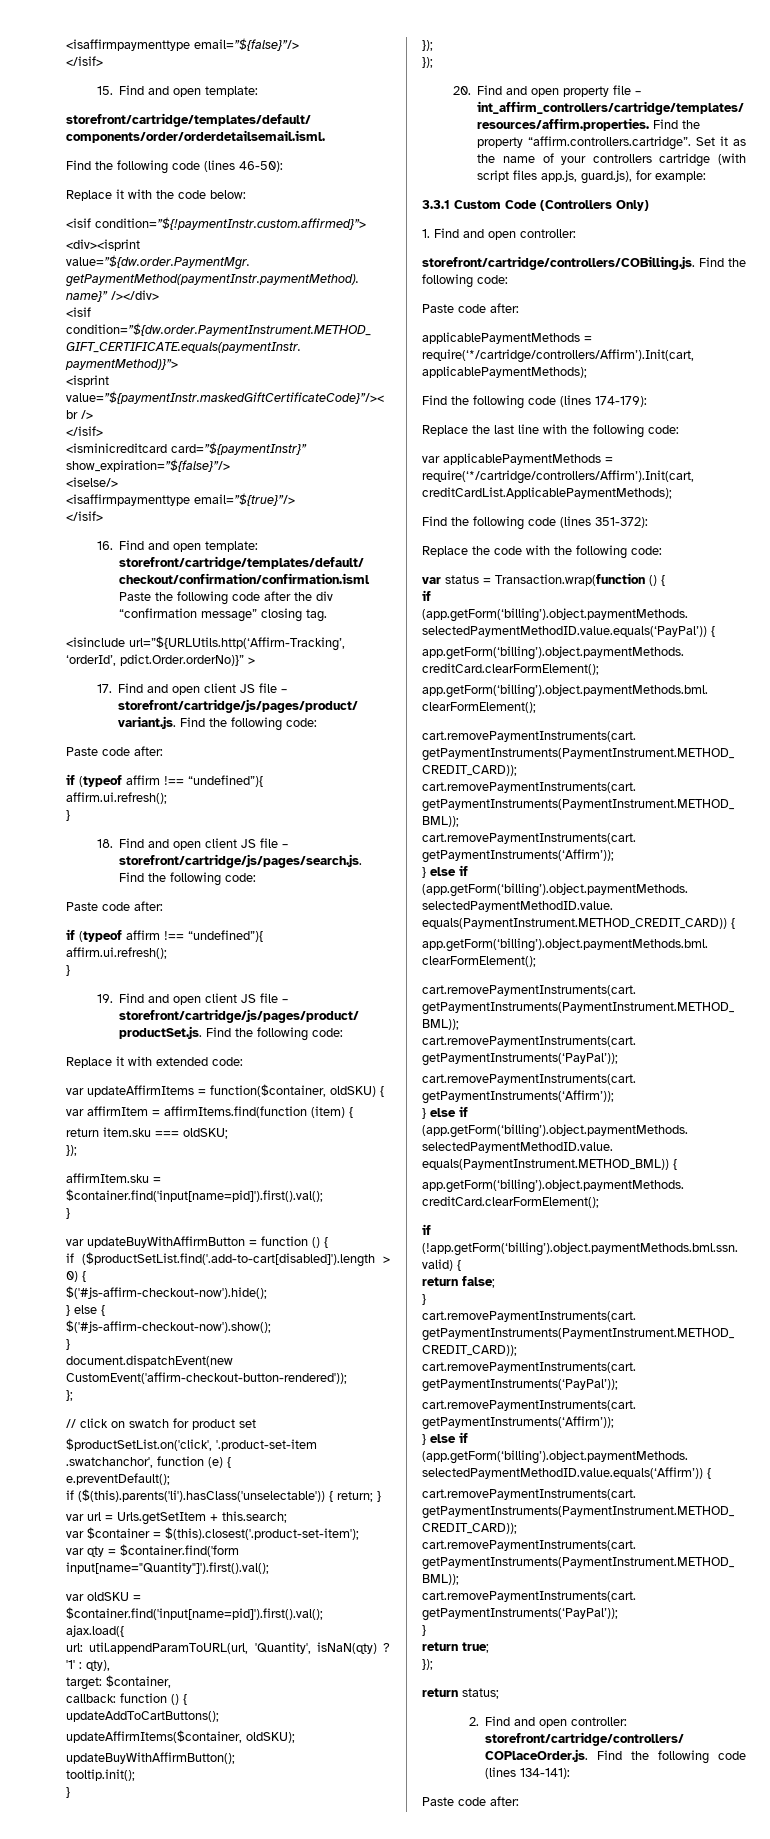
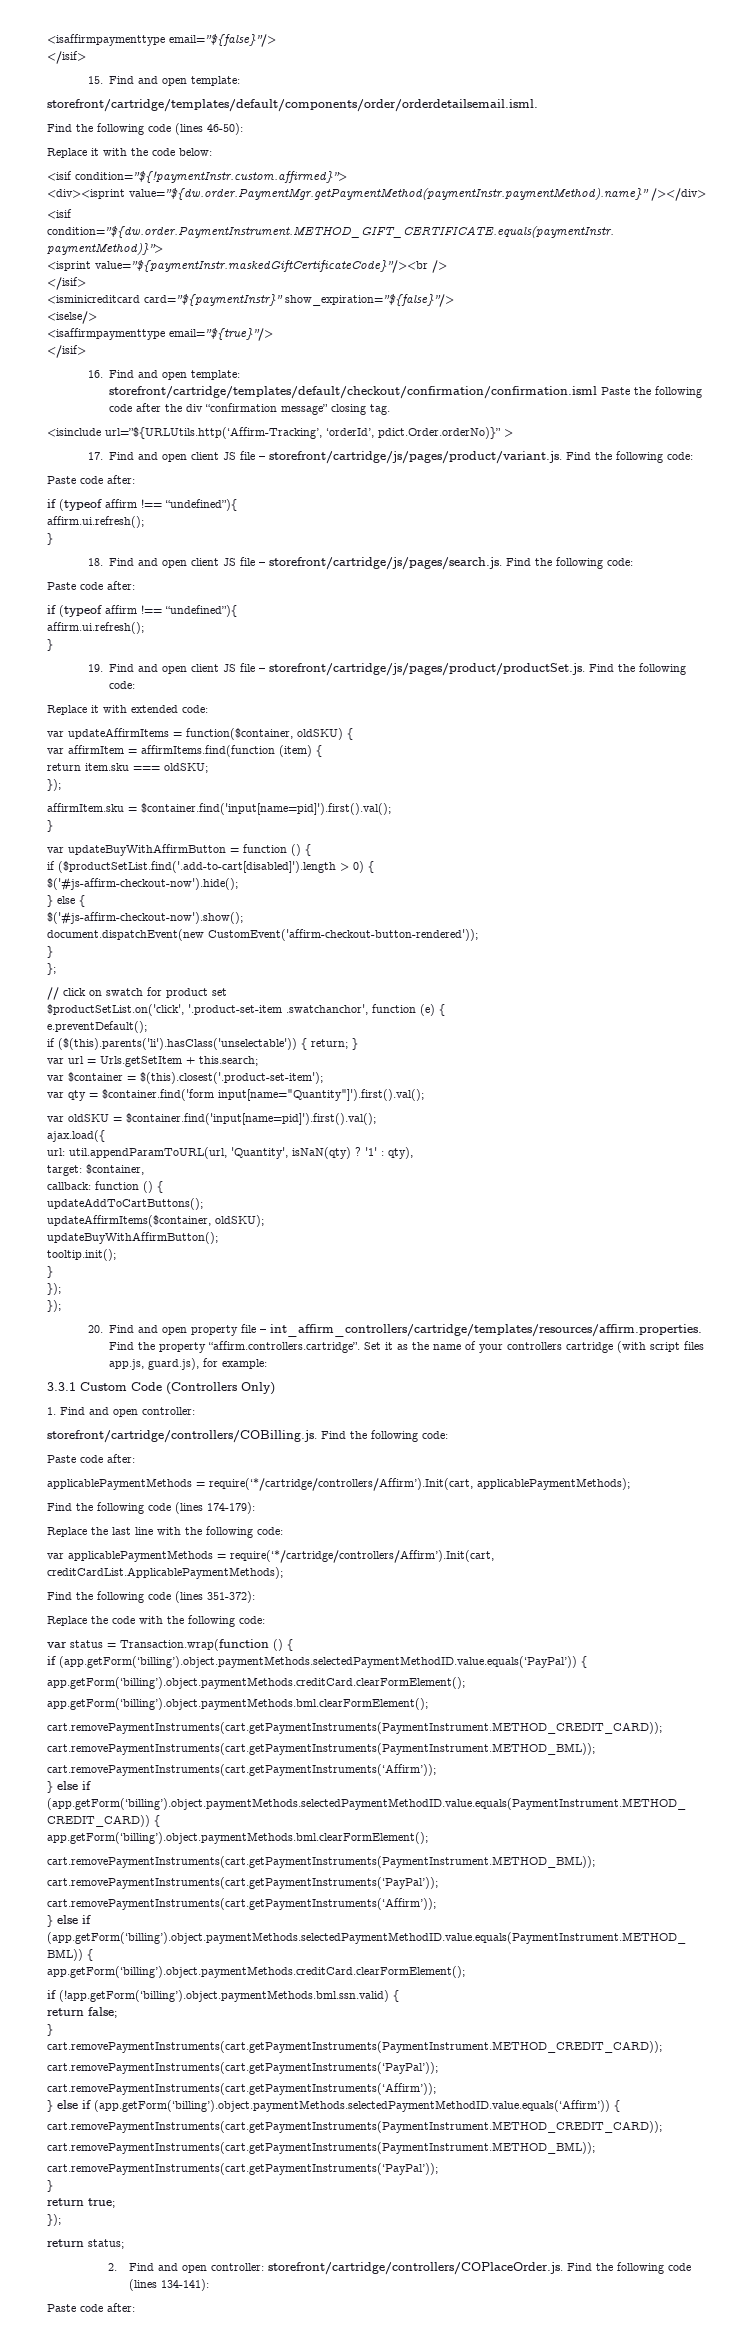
  $('#js-affirm-checkout-now').show();
- }
  document.dispatchEvent(new CustomEvent('affirm-checkout-button-rendered'));
+ }

